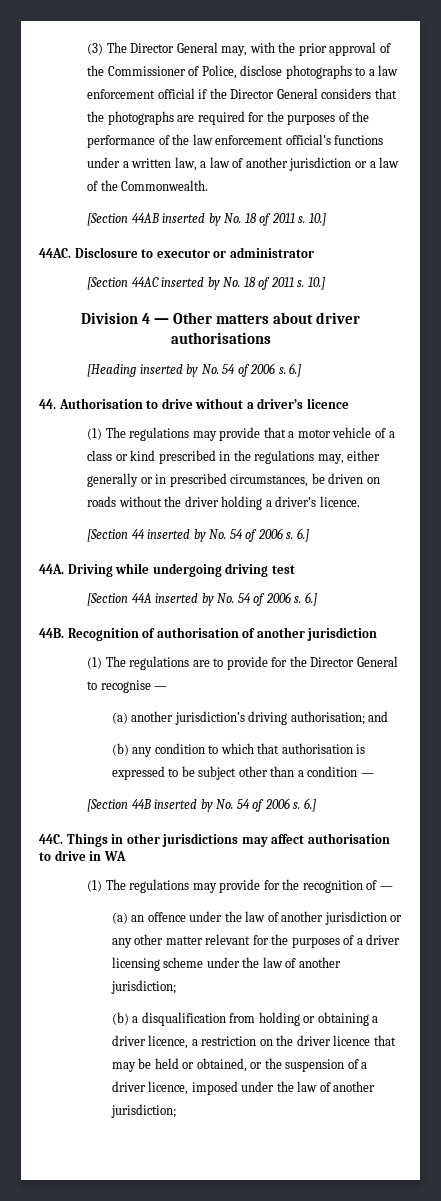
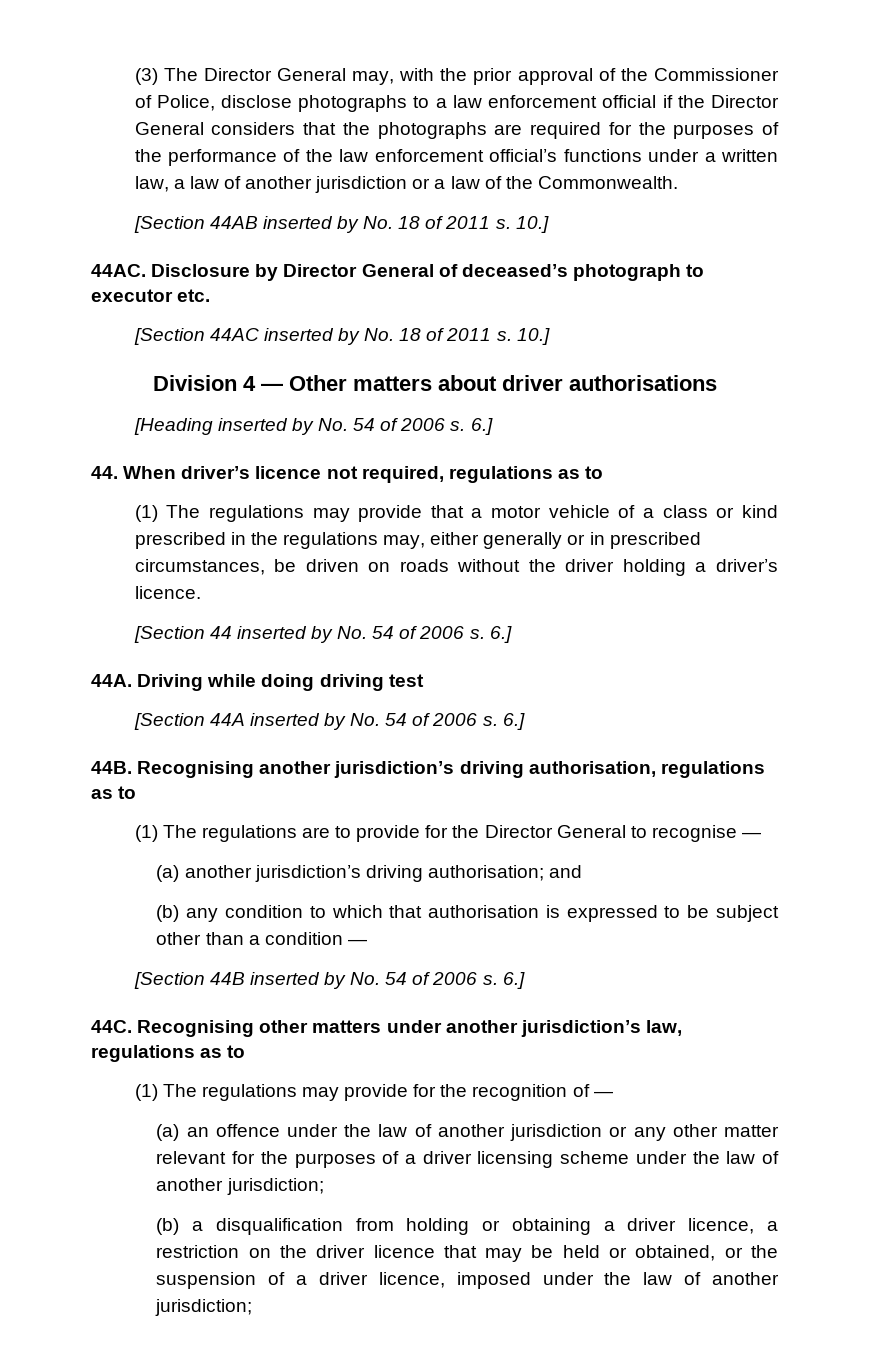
- Disclosure to executor or administrator
+ Disclosure by Director General of deceased’s photograph to executor etc.
- 44. Authorisation to drive without a driver’s licence
+ 44. When driver’s licence not required, regulations as to
- Driving while undergoing driving test
+ Driving while doing driving test
- Recognition of authorisation of another jurisdiction
+ Recognising another jurisdiction’s driving authorisation, regulations as to
- Things in other jurisdictions may affect authorisation to drive in WA
+ Recognising other matters under another jurisdiction’s law, regulations as to

